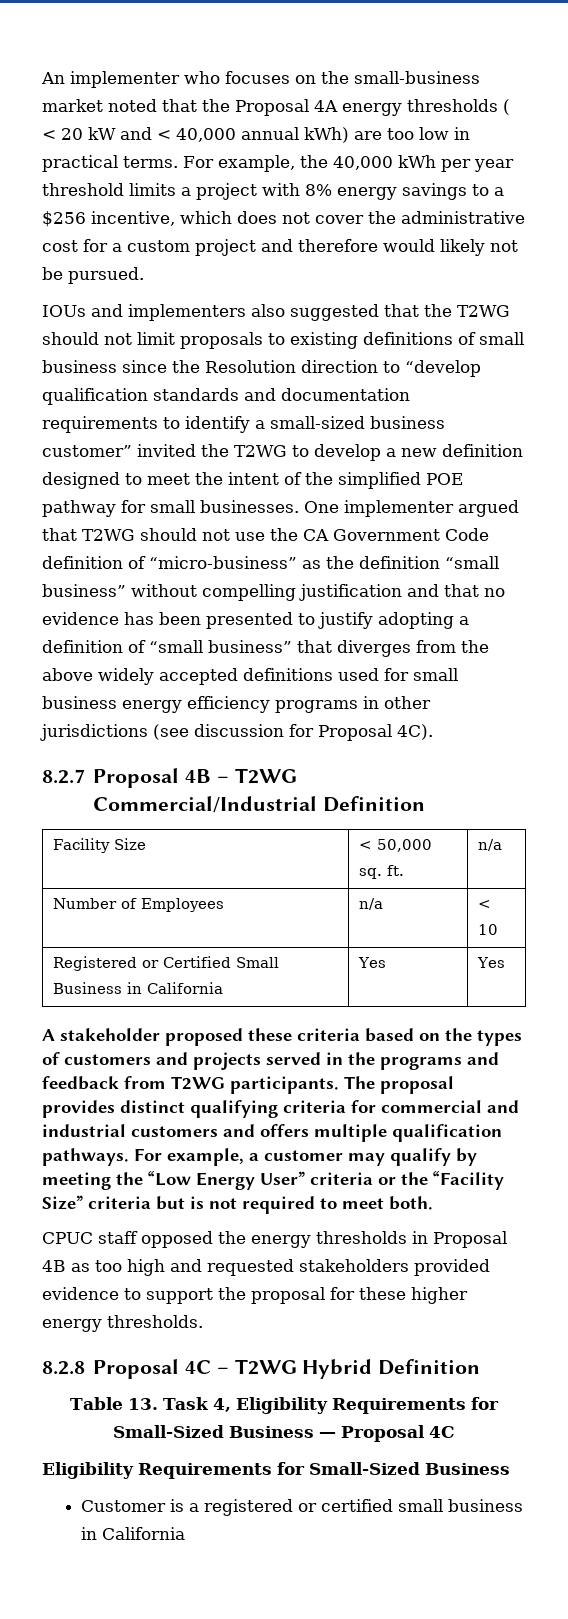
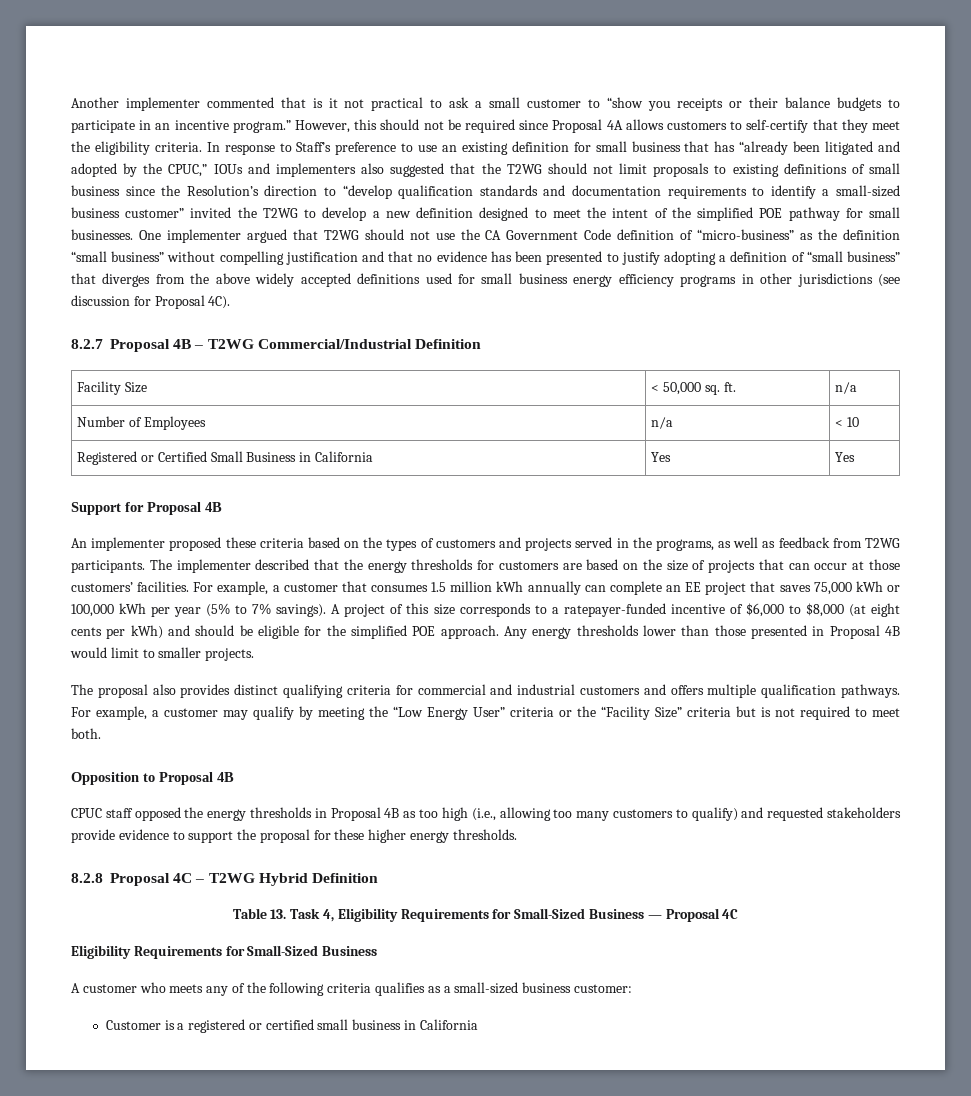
- An implementer who focuses on the small-business market noted that the Proposal 4A energy thresholds ( < 20 kW and < 40,000 annual kWh) are too low in practical terms. For example, the 40,000 kWh per year threshold limits a project with 8% energy savings to a $256 incentive, which does not cover the administrative cost for a custom project and therefore would likely not be pursued.
- IOUs and implementers also suggested that the T2WG should not limit proposals to existing definitions of small business since the Resolution direction to “develop qualification standards and documentation requirements to identify a small-sized business customer” invited the T2WG to develop a new definition designed to meet the intent of the simplified POE pathway for small businesses.
+ Another implementer commented that is it not practical to ask a small customer to “show you receipts or their balance budgets to participate in an incentive program.” However, this should not be required since Proposal 4A allows customers to self-certify that they meet the eligibility criteria. In response to Staff’s preference to use an existing definition for small business that has “already been litigated and adopted by the CPUC,” IOUs and implementers also suggested that the T2WG should not limit proposals to existing definitions of small business since the Resolution’s direction to “develop qualification standards and documentation requirements to identify a small-sized business customer” invited the T2WG to develop a new definition designed to meet the intent of the simplified POE pathway for small businesses.
- A stakeholder proposed these criteria based on the types of customers and projects served in the programs and feedback from T2WG participants.
+ Support for Proposal 4B
+ An implementer proposed these criteria based on the types of customers and projects served in the programs, as well as feedback from T2WG participants.
- The proposal provides distinct qualifying criteria for commercial and industrial customers and offers multiple qualification pathways.
+ The implementer described that the energy thresholds for customers are based on the size of projects that can occur at those customers’ facilities. For example, a customer that consumes 1.5 million kWh annually can complete an EE project that saves 75,000 kWh or 100,000 kWh per year (5% to 7% savings). A project of this size corresponds to a ratepayer-funded incentive of $6,000 to $8,000 (at eight cents per kWh) and should be eligible for the simplified POE approach. Any energy thresholds lower than those presented in Proposal 4B would limit to smaller projects.
+ The proposal also provides distinct qualifying criteria for commercial and industrial customers and offers multiple qualification pathways.
+ Opposition to Proposal 4B
- CPUC staff opposed the energy thresholds in Proposal 4B as too high and requested stakeholders provided evidence to support the proposal for these higher energy thresholds.
+ CPUC staff opposed the energy thresholds in Proposal 4B as too high (i.e., allowing too many customers to qualify) and requested stakeholders provide evidence to support the proposal for these higher energy thresholds.
+ A customer who meets any of the following criteria qualifies as a small-sized business customer:

